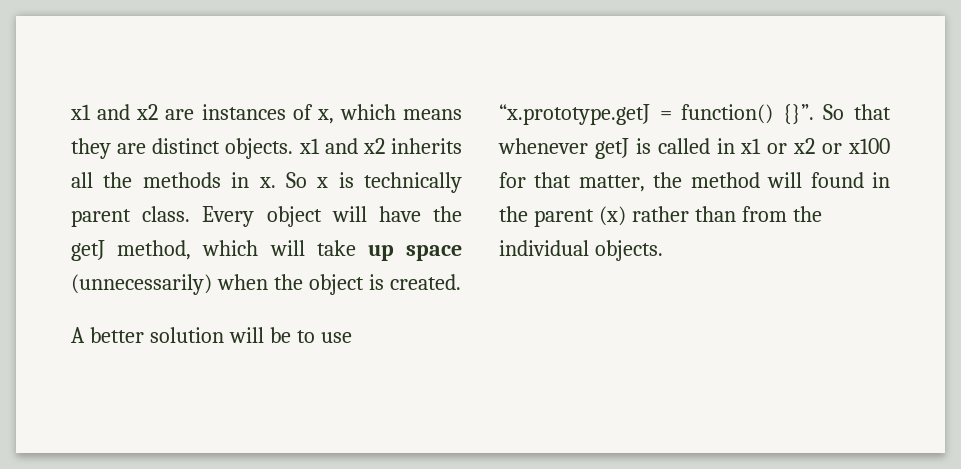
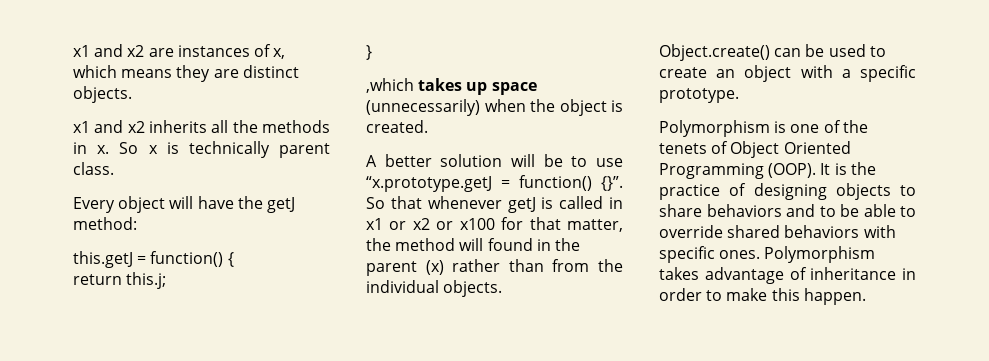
- x1 and x2 are instances of x, which means they are distinct objects. x1 and x2 inherits all the methods in x.
+ x1 and x2 are instances of x, which means they are distinct objects.
+ x1 and x2 inherits all the methods in x.
- So x is technically parent class. Every object will have the getJ method, which will take up space (unnecessarily) when the object is created.
+ So x is technically parent class.
+ Every object will have the getJ method:
+ this.getJ = function() {
+ return this.j;
+ }
+ ,which takes up space (unnecessarily) when the object is created.
+ Object.create() can be used to create an object with a specific prototype.
+ Polymorphism is one of the tenets of Object Oriented Programming (OOP). It is the practice of designing objects to share behaviors and to be able to override shared behaviors with specific ones. Polymorphism takes advantage of inheritance in order to make this happen.

